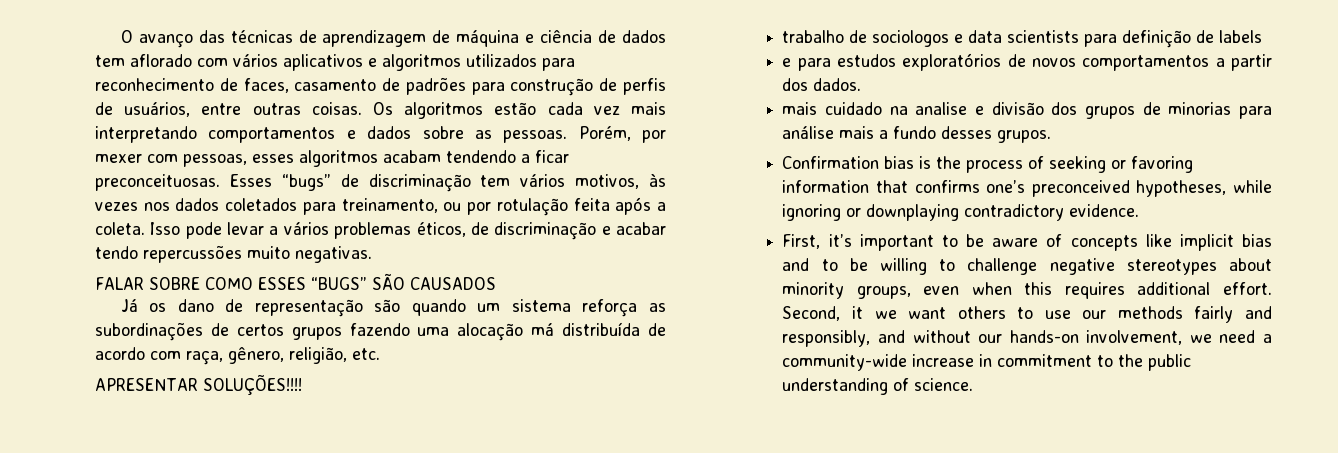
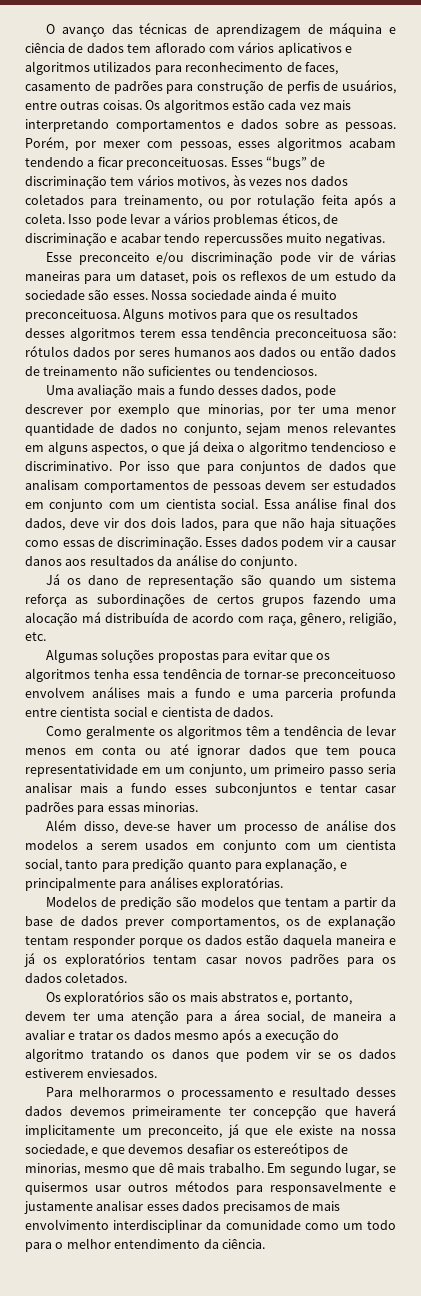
- FALAR SOBRE COMO ESSES “BUGS” SÃO CAUSADOS
+ Esse preconceito e/ou discriminação pode vir de várias maneiras para um dataset, pois os reflexos de um estudo da sociedade são esses. Nossa sociedade ainda é muito preconceituosa. Alguns motivos para que os resultados desses algoritmos terem essa tendência preconceituosa são: rótulos dados por seres humanos aos dados ou então dados de treinamento não suficientes ou tendenciosos.
+ Uma avaliação mais a fundo desses dados, pode descrever por exemplo que minorias, por ter uma menor quantidade de dados no conjunto, sejam menos relevantes em alguns aspectos, o que já deixa o algoritmo tendencioso e discriminativo. Por isso que para conjuntos de dados que analisam comportamentos de pessoas devem ser estudados em conjunto com um cientista social. Essa análise final dos dados, deve vir dos dois lados, para que não haja situações como essas de discriminação. Esses dados podem vir a causar danos aos resultados da análise do conjunto.
- APRESENTAR SOLUÇÕES!!!!
- trabalho de sociologos e data scientists para definição de labels
- e para estudos exploratórios de novos comportamentos a partir dos dados.
- mais cuidado na analise e divisão dos grupos de minorias para análise mais a fundo desses grupos.
- Confirmation bias is the process of seeking or favoring information that confirms one’s preconceived hypotheses, while ignoring or downplaying contradictory evidence.
- First, it’s important to be aware of concepts like implicit bias and to be willing to challenge negative stereotypes about minority groups, even when this requires additional effort. Second, it we want others to use our methods fairly and responsibly, and without our hands-on involvement, we need a community-wide increase in commitment to the public understanding of science.
+ Algumas soluções propostas para evitar que os algoritmos tenha essa tendência de tornar-se preconceituoso envolvem análises mais a fundo e uma parceria profunda entre cientista social e cientista de dados.
+ Como geralmente os algoritmos têm a tendência de levar menos em conta ou até ignorar dados que tem pouca representatividade em um conjunto, um primeiro passo seria analisar mais a fundo esses subconjuntos e tentar casar padrões para essas minorias.
+ Além disso, deve-se haver um processo de análise dos modelos a serem usados em conjunto com um cientista social, tanto para predição quanto para explanação, e principalmente para análises exploratórias.
+ Modelos de predição são modelos que tentam a partir da base de dados prever comportamentos, os de explanação tentam responder porque os dados estão daquela maneira e já os exploratórios tentam casar novos padrões para os dados coletados.
+ Os exploratórios são os mais abstratos e, portanto, devem ter uma atenção para a área social, de maneira a avaliar e tratar os dados mesmo após a execução do algoritmo tratando os danos que podem vir se os dados estiverem enviesados.
+ Para melhorarmos o processamento e resultado desses dados devemos primeiramente ter concepção que haverá implicitamente um preconceito, já que ele existe na nossa sociedade, e que devemos desafiar os estereótipos de minorias, mesmo que dê mais trabalho. Em segundo lugar, se quisermos usar outros métodos para responsavelmente e justamente analisar esses dados precisamos de mais envolvimento interdisciplinar da comunidade como um todo para o melhor entendimento da ciência.

